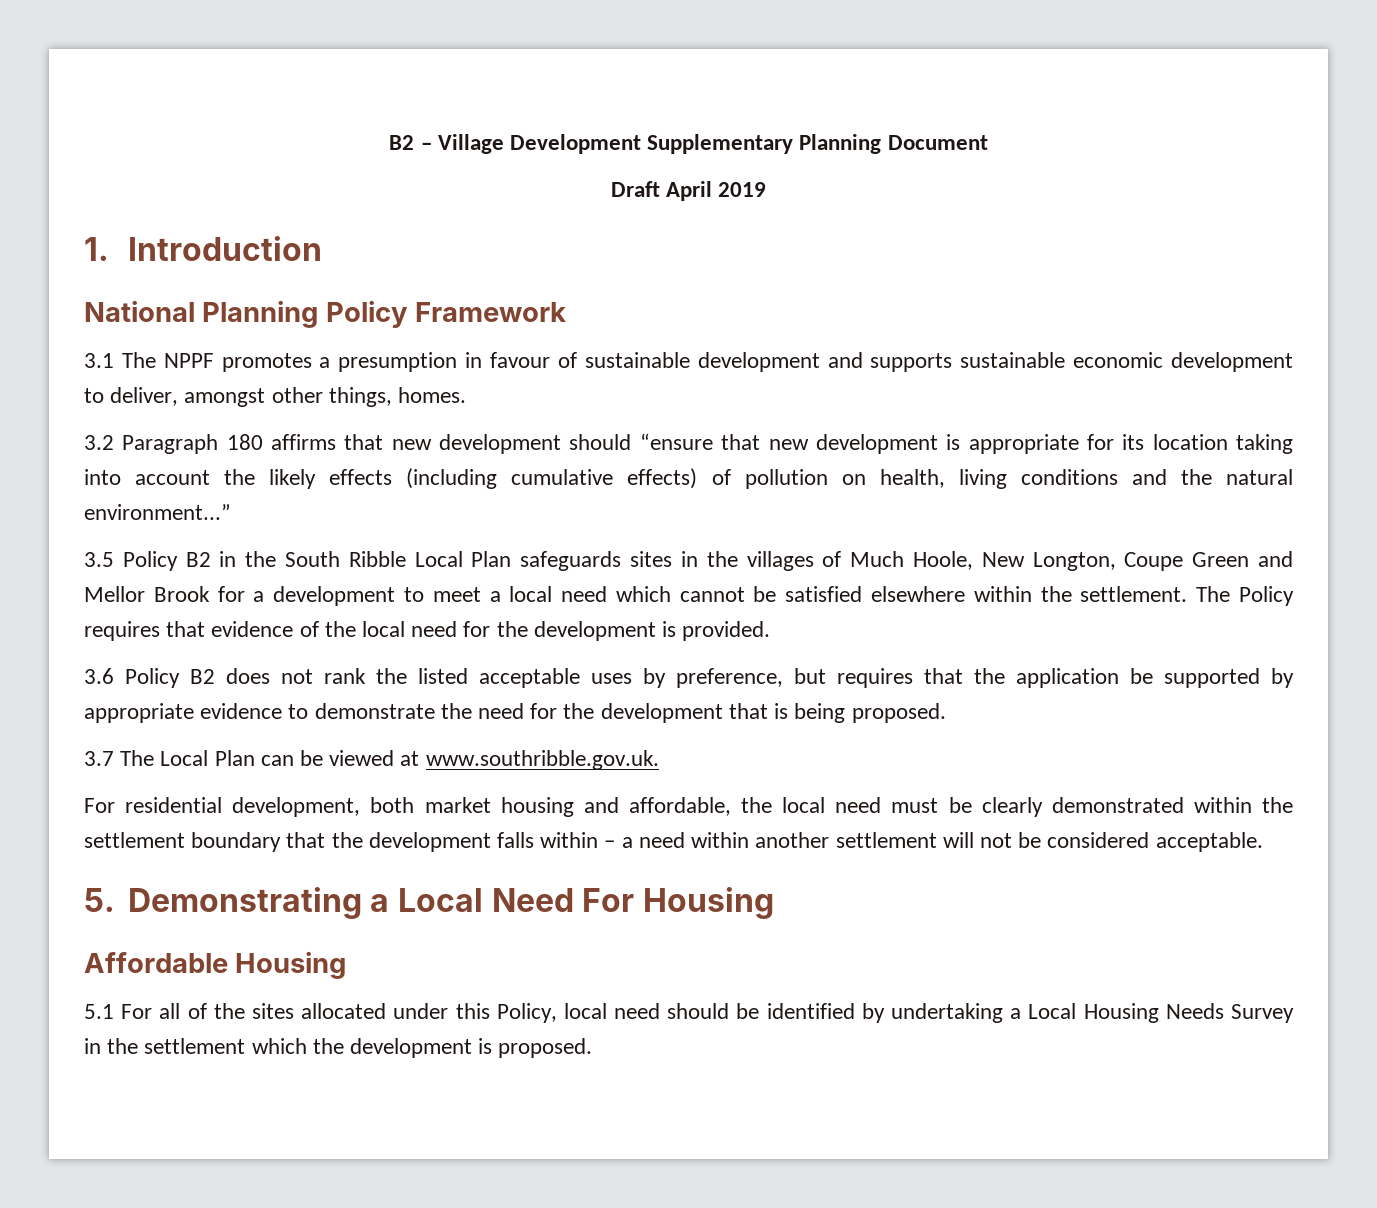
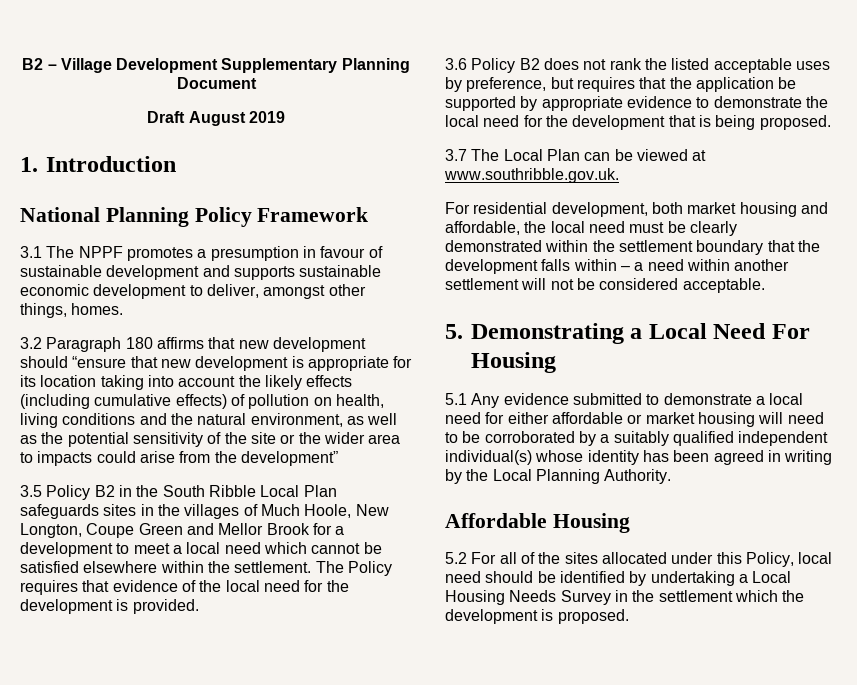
- Draft April 2019
+ Draft August 2019
- 3.2 Paragraph 180 affirms that new development should “ensure that new development is appropriate for its location taking into account the likely effects (including cumulative effects) of pollution on health, living conditions and the natural environment...”
+ 3.2 Paragraph 180 affirms that new development should “ensure that new development is appropriate for its location taking into account the likely effects (including cumulative effects) of pollution on health, living conditions and the natural environment, as well as the potential sensitivity of the site or the wider area to impacts could arise from the development”
- 3.6 Policy B2 does not rank the listed acceptable uses by preference, but requires that the application be supported by appropriate evidence to demonstrate the need for the development that is being proposed.
+ 3.6 Policy B2 does not rank the listed acceptable uses by preference, but requires that the application be supported by appropriate evidence to demonstrate the local need for the development that is being proposed.
+ 5.1 Any evidence submitted to demonstrate a local need for either affordable or market housing will need to be corroborated by a suitably qualified independent individual(s) whose identity has been agreed in writing by the Local Planning Authority.
- 5.1 For all of the sites allocated under this Policy, local need should be identified by undertaking a Local Housing Needs Survey in the settlement which the development is proposed.
+ 5.2 For all of the sites allocated under this Policy, local need should be identified by undertaking a Local Housing Needs Survey in the settlement which the development is proposed.

